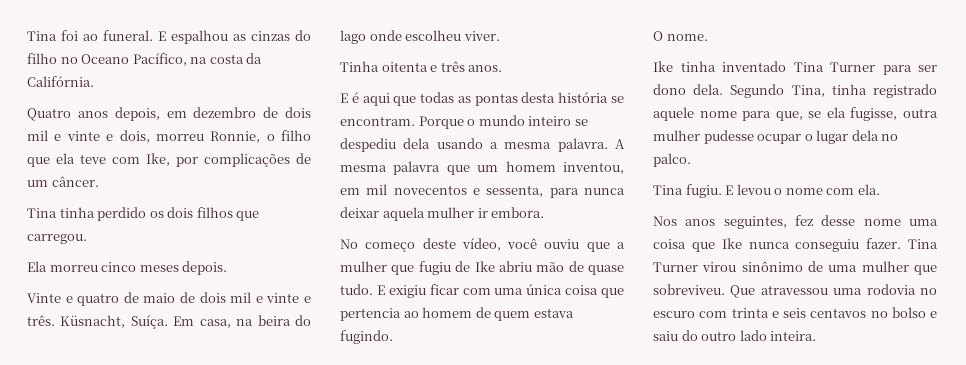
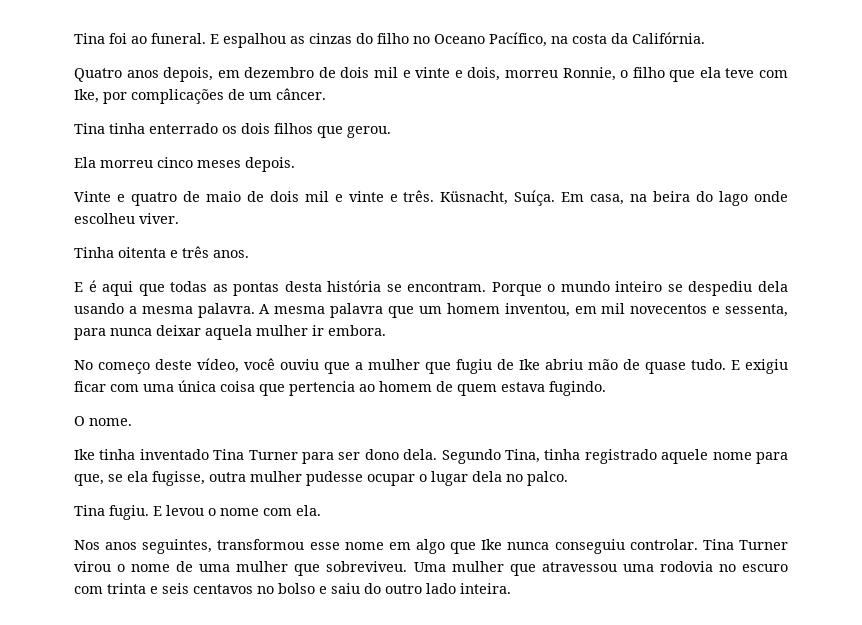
- Tina tinha perdido os dois filhos que carregou.
+ Tina tinha enterrado os dois filhos que gerou.
- Nos anos seguintes, fez desse nome uma coisa que Ike nunca conseguiu fazer.
+ Nos anos seguintes, transformou esse nome em algo que Ike nunca conseguiu controlar.
- Tina Turner virou sinônimo de uma mulher que sobreviveu.
+ Tina Turner virou o nome de uma mulher que sobreviveu.
- Que atravessou uma rodovia no escuro com trinta e seis centavos no bolso e saiu do outro lado inteira.
+ Uma mulher que atravessou uma rodovia no escuro com trinta e seis centavos no bolso e saiu do outro lado inteira.

